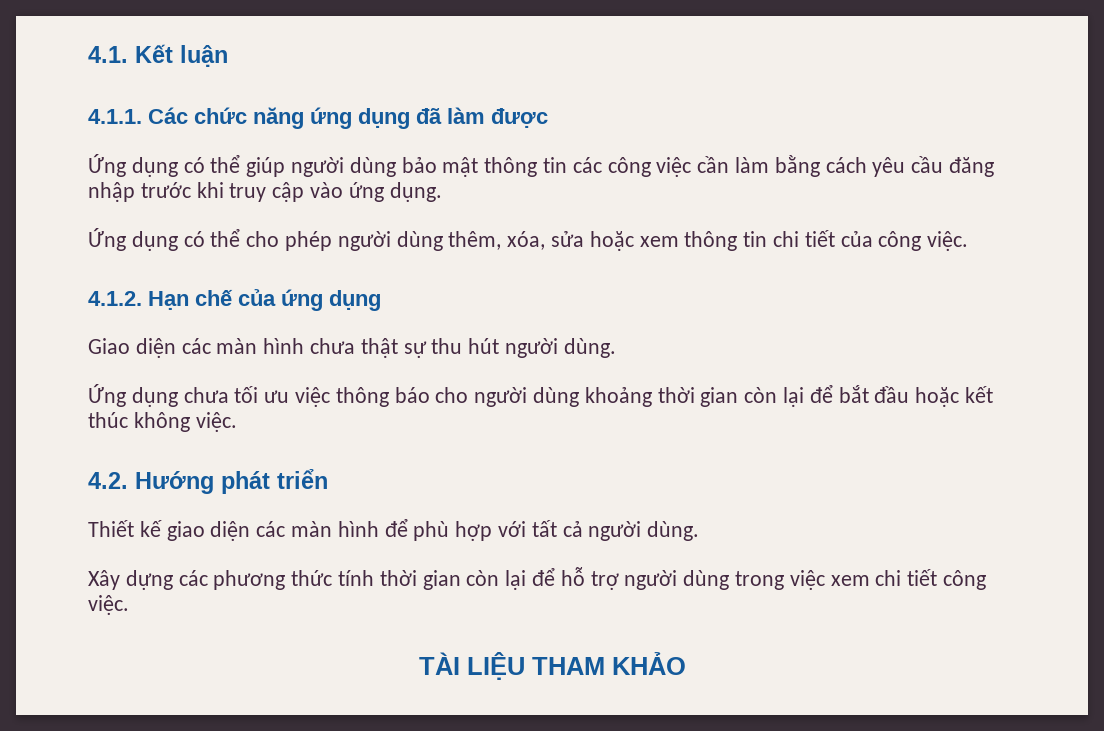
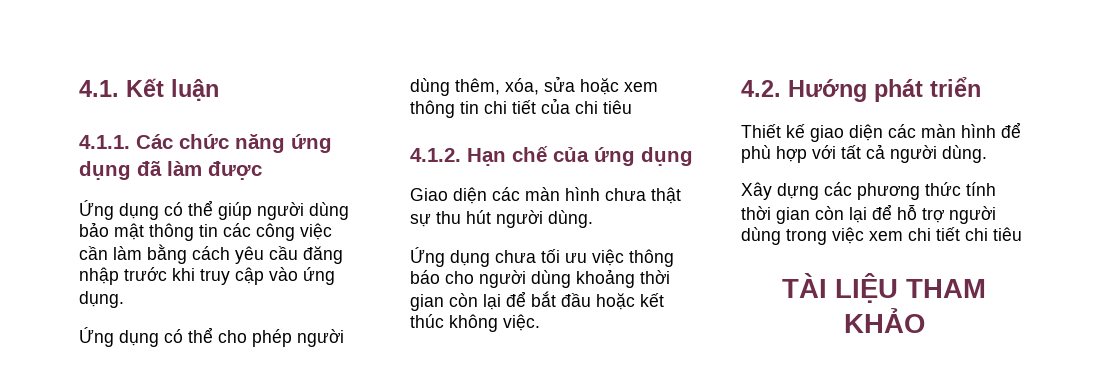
- Ứng dụng có thể cho phép người dùng thêm, xóa, sửa hoặc xem thông tin chi tiết của công việc.
+ Ứng dụng có thể cho phép người dùng thêm, xóa, sửa hoặc xem thông tin chi tiết của chi tiêu
- Xây dựng các phương thức tính thời gian còn lại để hỗ trợ người dùng trong việc xem chi tiết công việc.
+ Xây dựng các phương thức tính thời gian còn lại để hỗ trợ người dùng trong việc xem chi tiết chi tiêu

